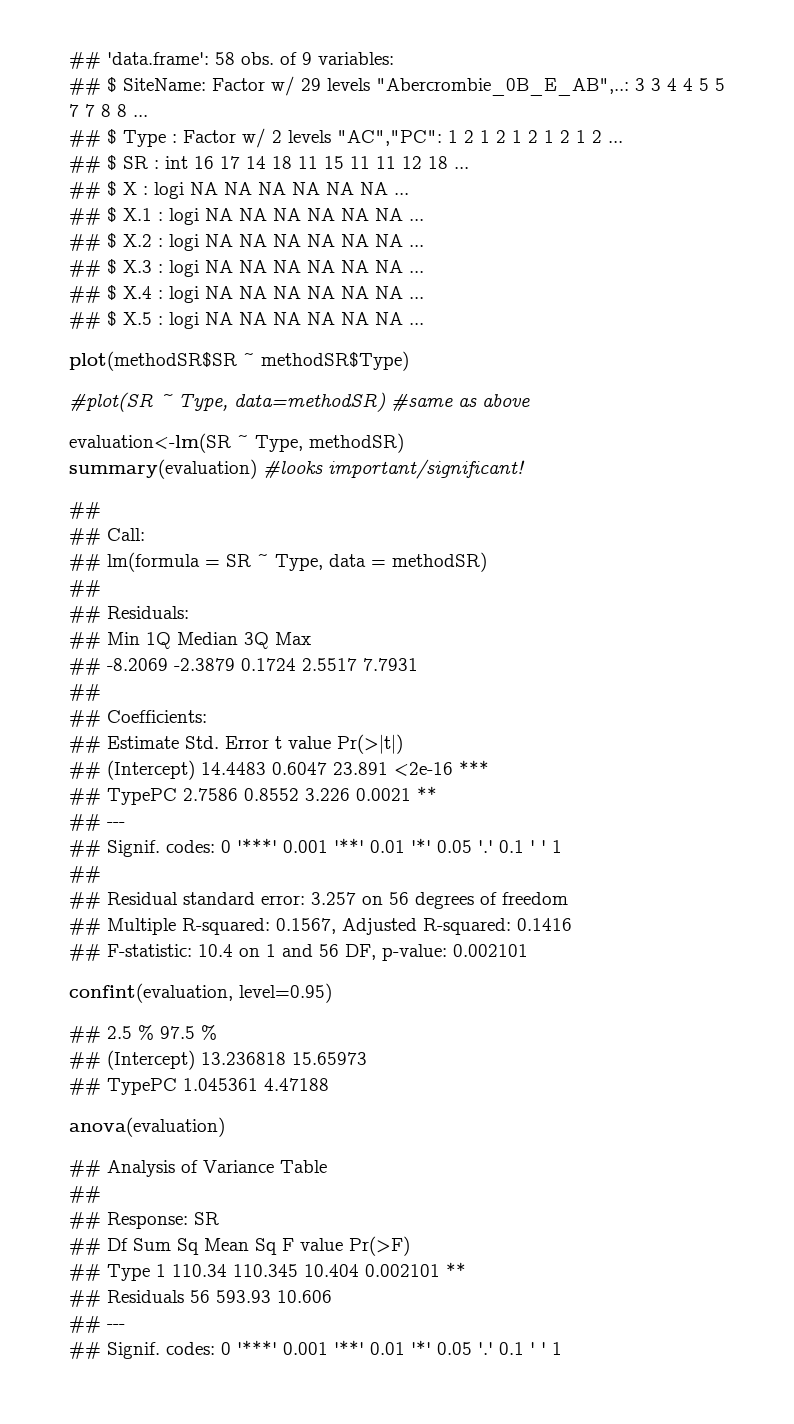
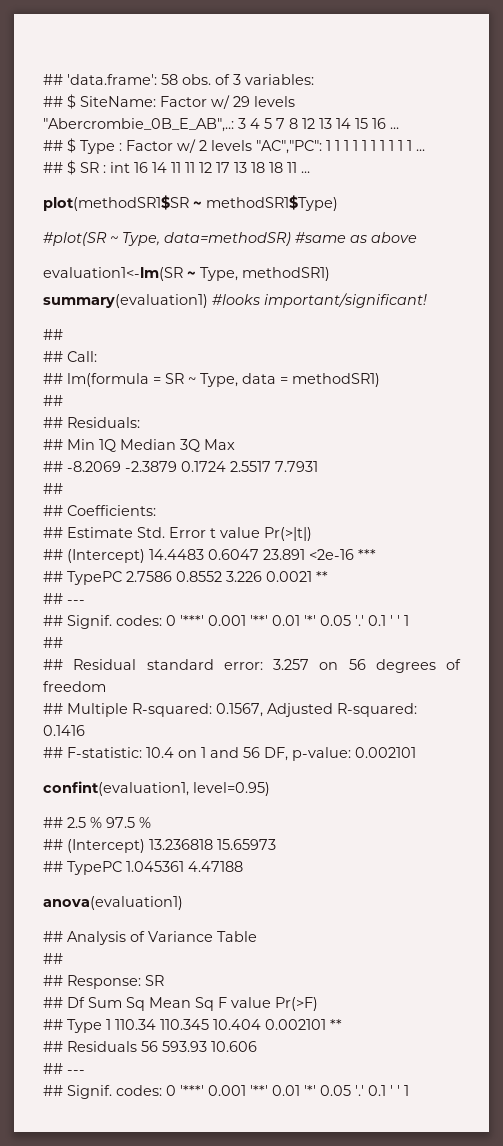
- ## 'data.frame': 58 obs. of 9 variables:
+ ## 'data.frame': 58 obs. of 3 variables:
- ## $ SiteName: Factor w/ 29 levels "Abercrombie_0B_E_AB",..: 3 3 4 4 5 5 7 7 8 8 ...
+ ## $ SiteName: Factor w/ 29 levels "Abercrombie_0B_E_AB",..: 3 4 5 7 8 12 13 14 15 16 ...
- ## $ Type : Factor w/ 2 levels "AC","PC": 1 2 1 2 1 2 1 2 1 2 ...
+ ## $ Type : Factor w/ 2 levels "AC","PC": 1 1 1 1 1 1 1 1 1 1 ...
- ## $ SR : int 16 17 14 18 11 15 11 11 12 18 ...
- ## $ X : logi NA NA NA NA NA NA ...
- ## $ X.1 : logi NA NA NA NA NA NA ...
- ## $ X.2 : logi NA NA NA NA NA NA ...
- ## $ X.3 : logi NA NA NA NA NA NA ...
- ## $ X.4 : logi NA NA NA NA NA NA ...
- ## $ X.5 : logi NA NA NA NA NA NA ...
- plot(methodSR$SR ~ methodSR$Type)
+ ## $ SR : int 16 14 11 11 12 17 13 18 18 11 ...
+ plot(methodSR1$SR ~ methodSR1$Type)
- evaluation<-lm(SR ~ Type, methodSR)
- summary(evaluation) #looks important/significant!
+ evaluation1<-lm(SR ~ Type, methodSR1)
+ summary(evaluation1) #looks important/significant!
- ## lm(formula = SR ~ Type, data = methodSR)
+ ## lm(formula = SR ~ Type, data = methodSR1)
- confint(evaluation, level=0.95)
+ confint(evaluation1, level=0.95)
- anova(evaluation)
+ anova(evaluation1)

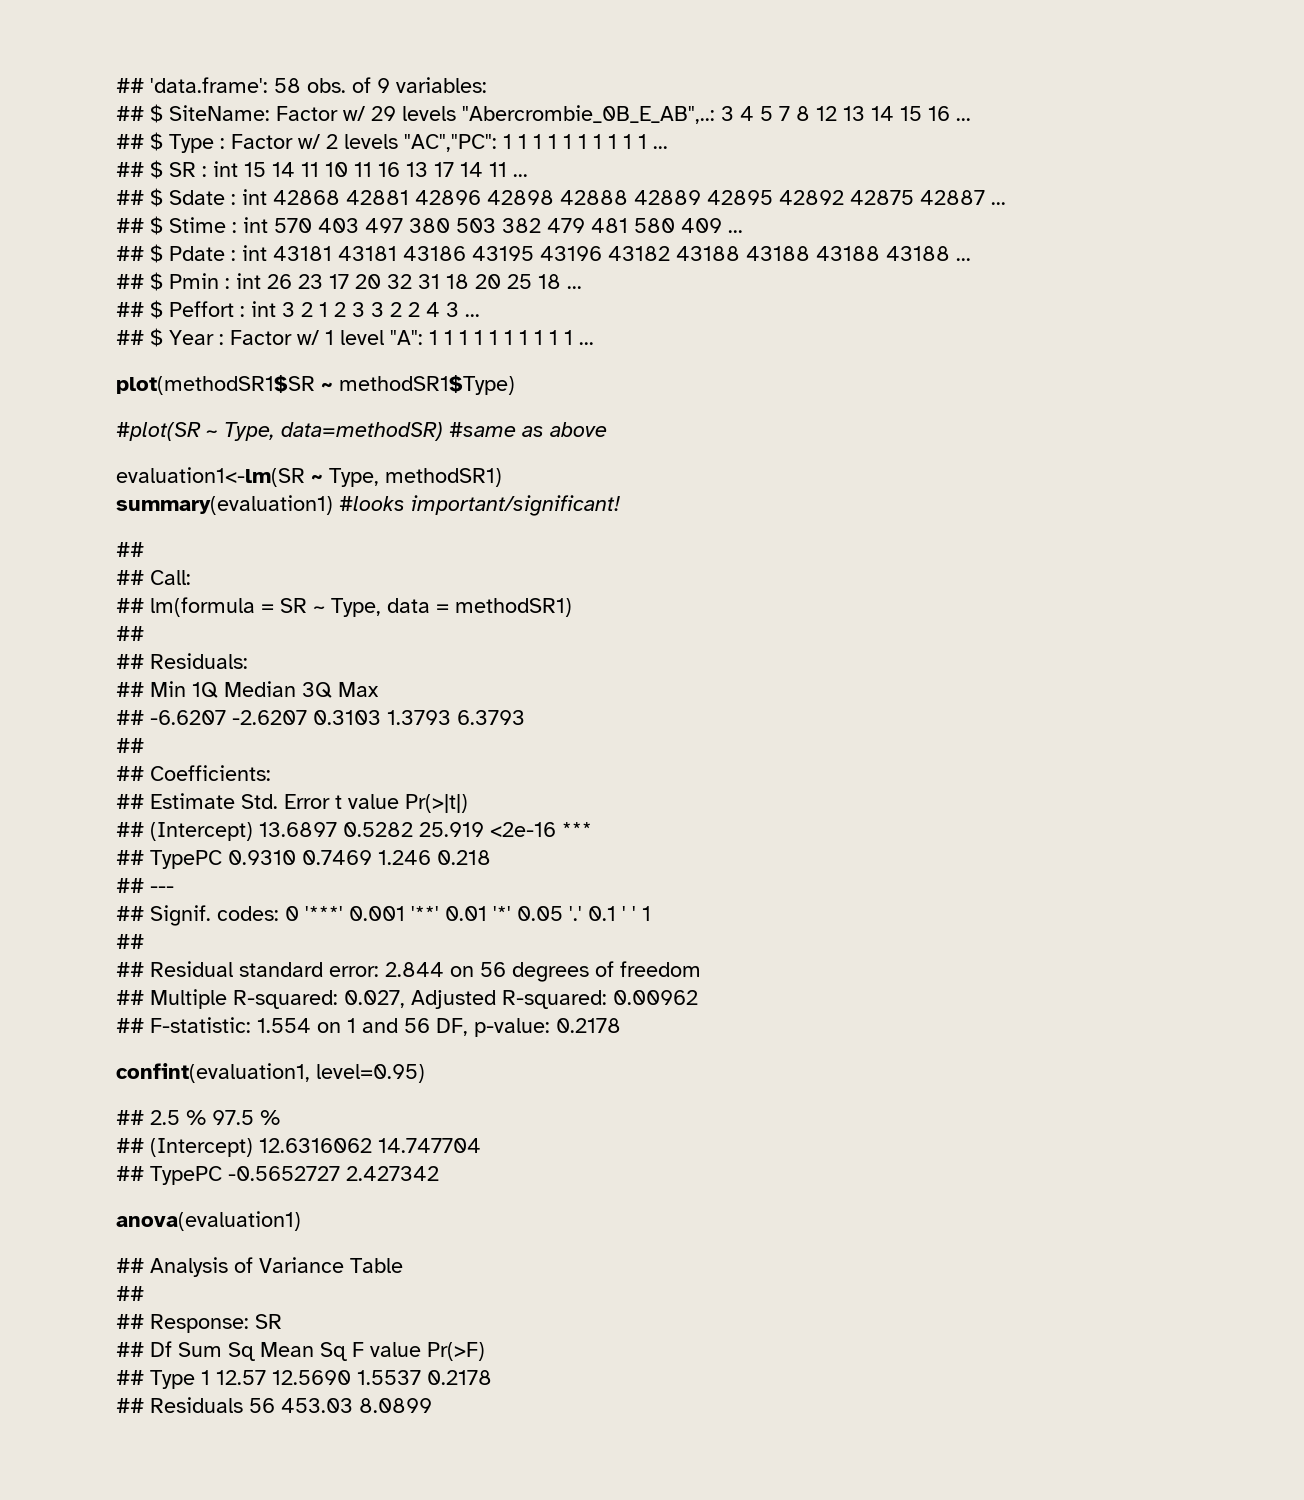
- ## 'data.frame': 58 obs. of 3 variables:
+ ## 'data.frame': 58 obs. of 9 variables:
- ## $ SR : int 16 14 11 11 12 17 13 18 18 11 ...
+ ## $ SR : int 15 14 11 10 11 16 13 17 14 11 ...
+ ## $ Sdate : int 42868 42881 42896 42898 42888 42889 42895 42892 42875 42887 ...
+ ## $ Stime : int 570 403 497 380 503 382 479 481 580 409 ...
+ ## $ Pdate : int 43181 43181 43186 43195 43196 43182 43188 43188 43188 43188 ...
+ ## $ Pmin : int 26 23 17 20 32 31 18 20 25 18 ...
+ ## $ Peffort : int 3 2 1 2 3 3 2 2 4 3 ...
+ ## $ Year : Factor w/ 1 level "A": 1 1 1 1 1 1 1 1 1 1 ...
- ## -8.2069 -2.3879 0.1724 2.5517 7.7931
+ ## -6.6207 -2.6207 0.3103 1.3793 6.3793
- ## (Intercept) 14.4483 0.6047 23.891 <2e-16 ***
+ ## (Intercept) 13.6897 0.5282 25.919 <2e-16 ***
- ## TypePC 2.7586 0.8552 3.226 0.0021 **
+ ## TypePC 0.9310 0.7469 1.246 0.218
- ## Residual standard error: 3.257 on 56 degrees of freedom
+ ## Residual standard error: 2.844 on 56 degrees of freedom
- ## Multiple R-squared: 0.1567, Adjusted R-squared: 0.1416
+ ## Multiple R-squared: 0.027, Adjusted R-squared: 0.00962
- ## F-statistic: 10.4 on 1 and 56 DF, p-value: 0.002101
+ ## F-statistic: 1.554 on 1 and 56 DF, p-value: 0.2178
- ## (Intercept) 13.236818 15.65973
- ## TypePC 1.045361 4.47188
+ ## (Intercept) 12.6316062 14.747704
+ ## TypePC -0.5652727 2.427342
- ## Type 1 110.34 110.345 10.404 0.002101 **
- ## Residuals 56 593.93 10.606
- ## ---
- ## Signif. codes: 0 '***' 0.001 '**' 0.01 '*' 0.05 '.' 0.1 ' ' 1
+ ## Type 1 12.57 12.5690 1.5537 0.2178
+ ## Residuals 56 453.03 8.0899

